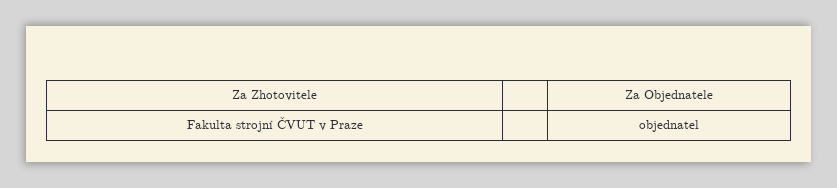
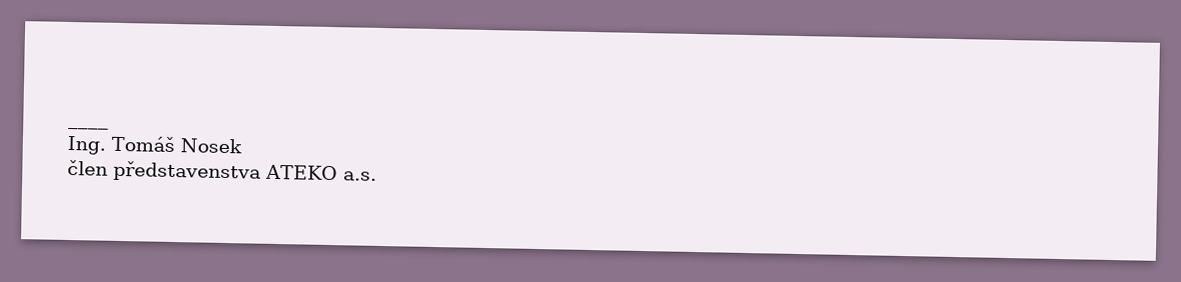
- Za Zhotovitele | | Za Objednatele
- Fakulta strojní ČVUT v Praze | | objednatel
+ ____
+ Ing. Tomáš Nosek
+ člen představenstva ATEKO a.s.

